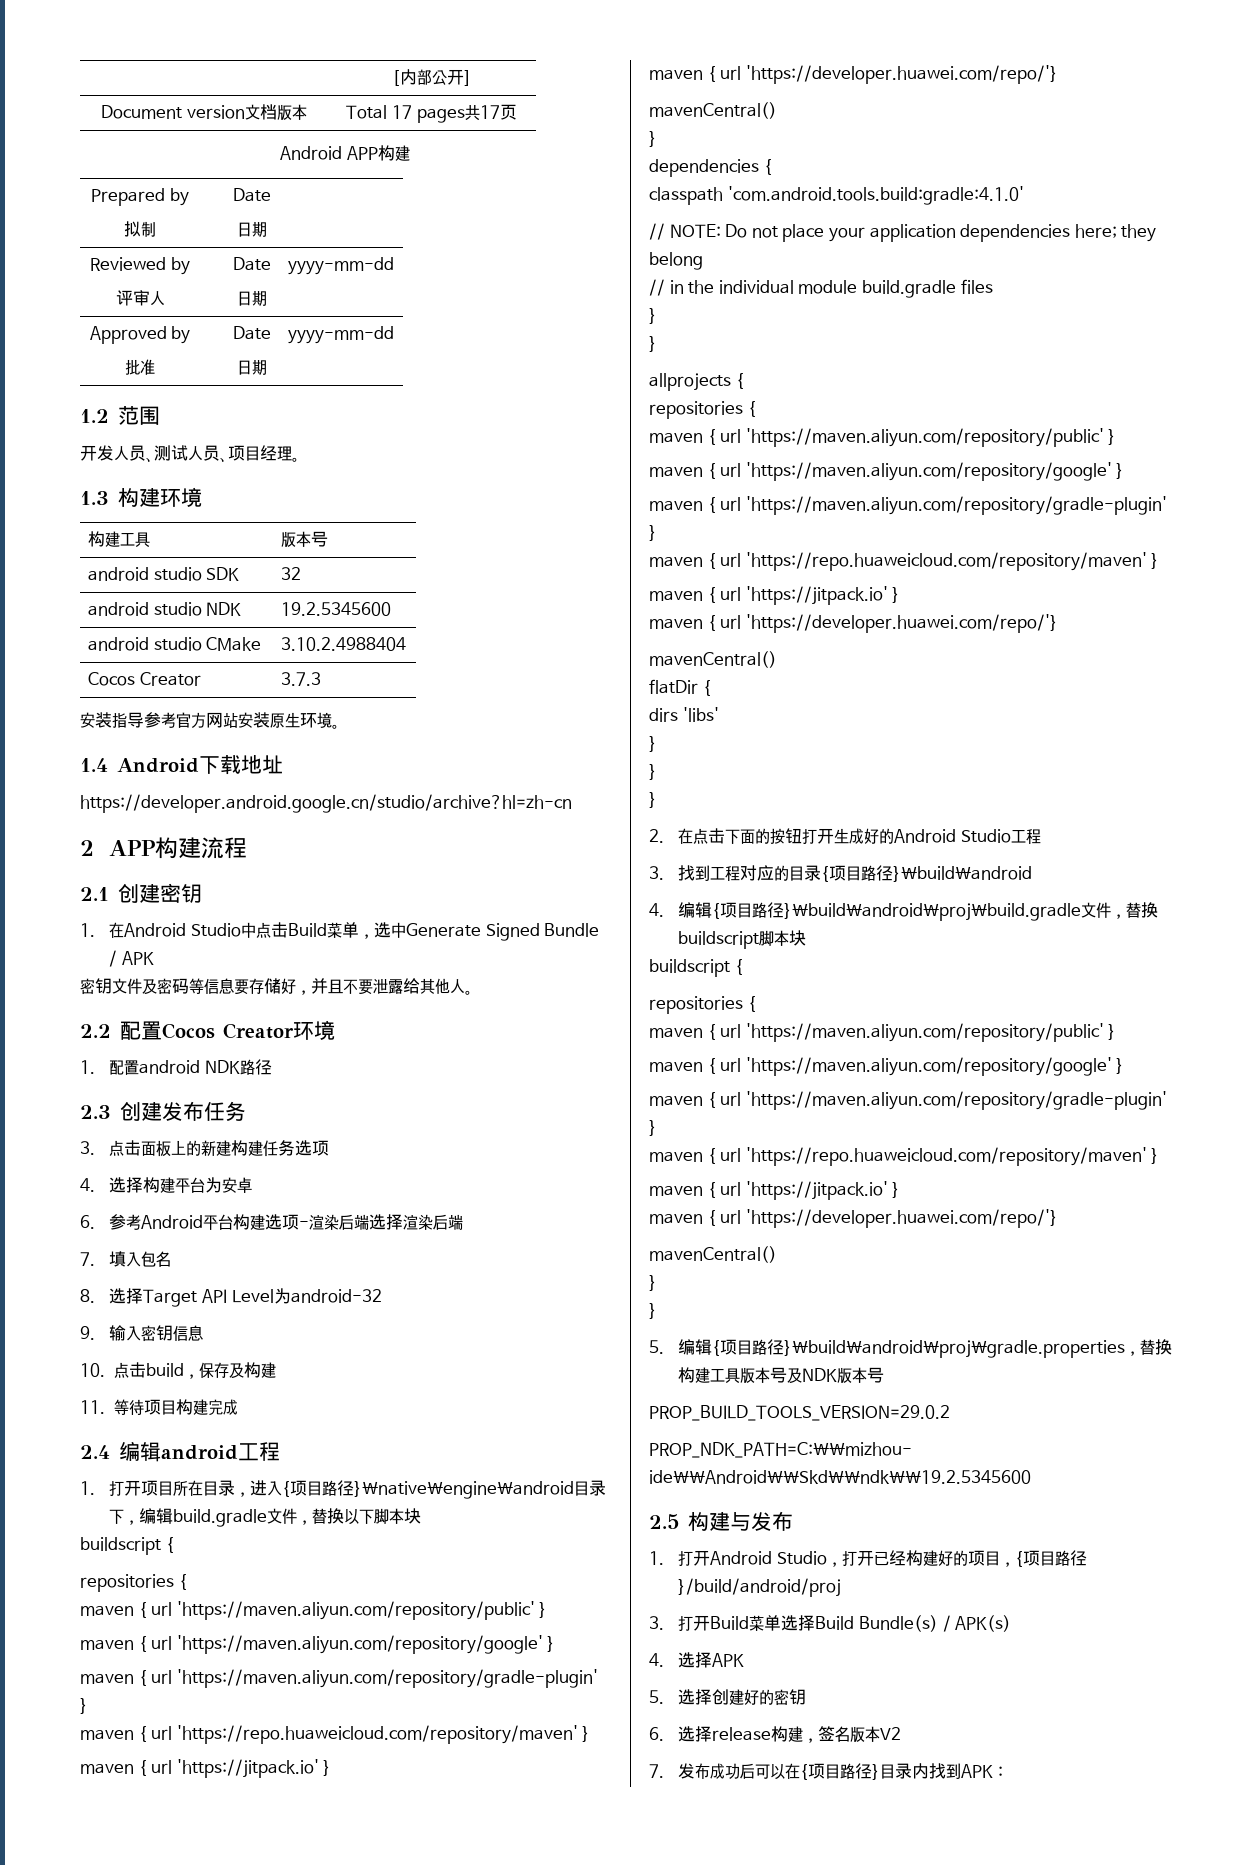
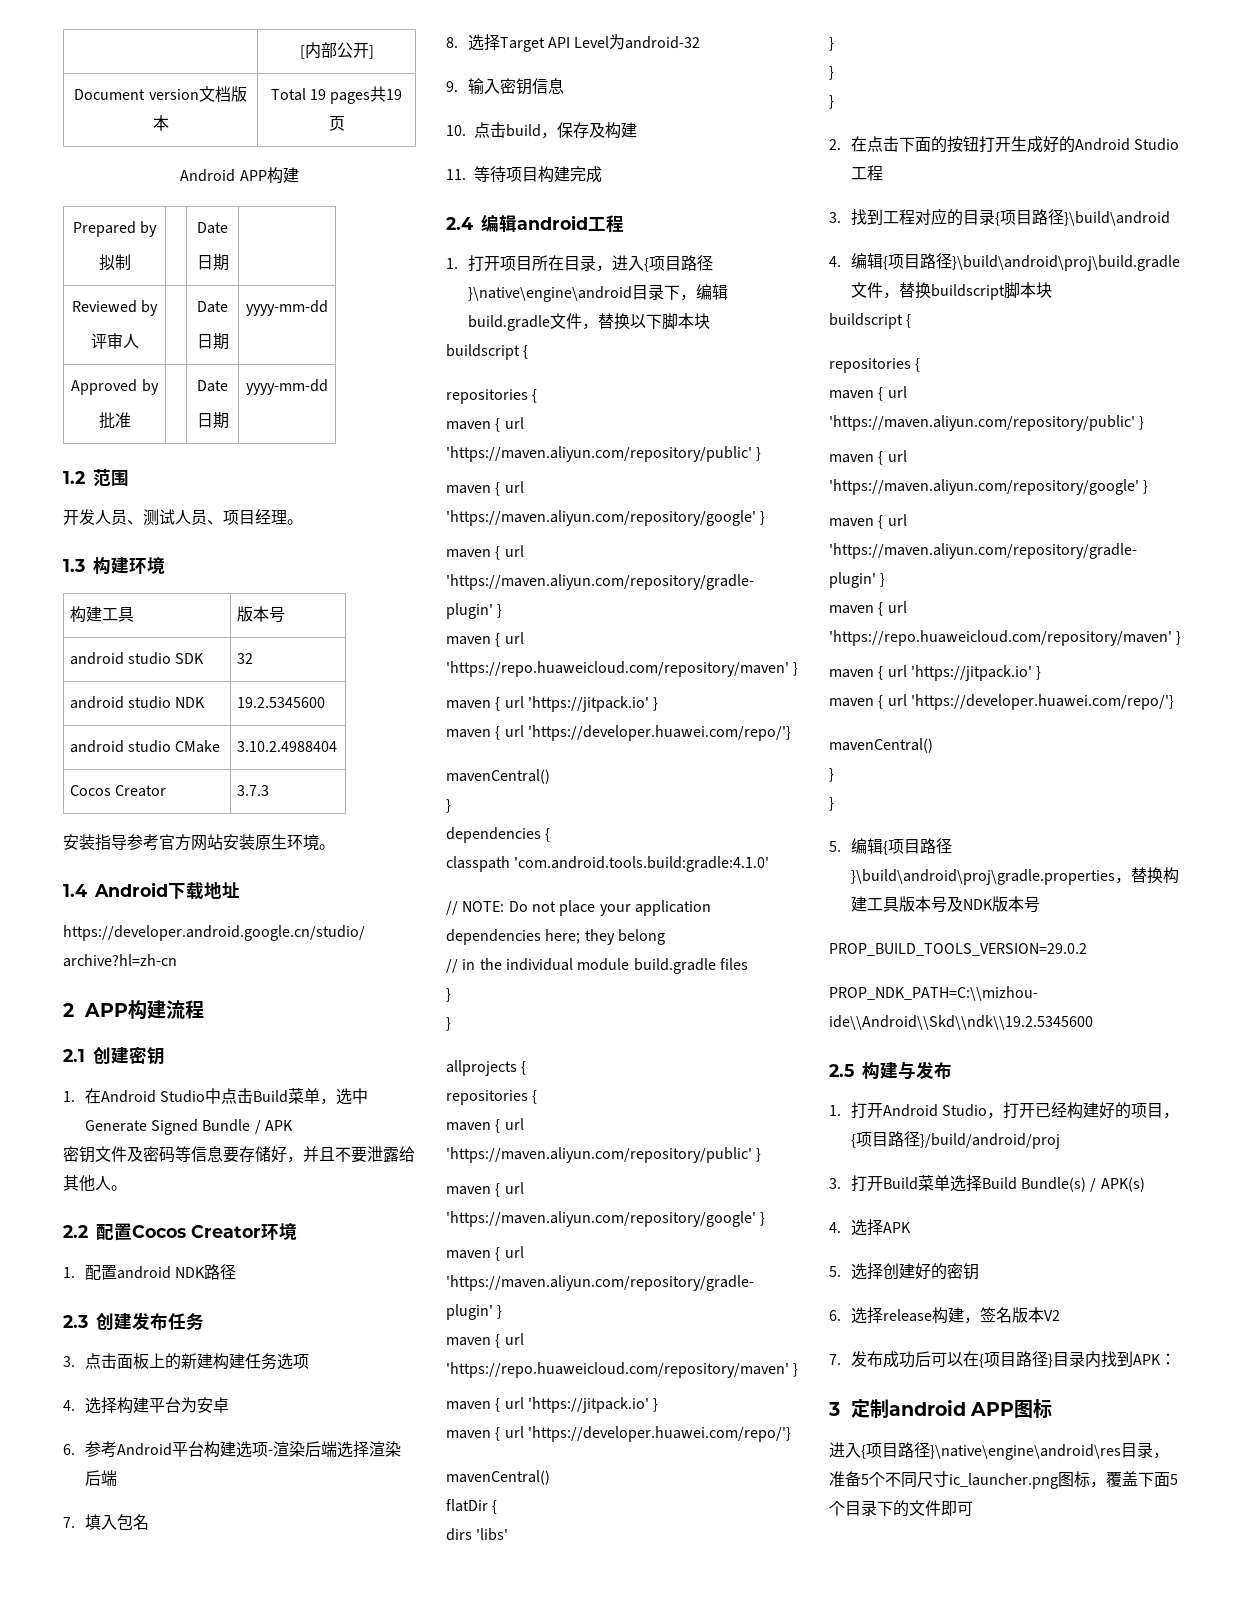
- Document version文档版本 | Total 17 pages共17页
+ Document version文档版本 | Total 19 pages共19页
+ 3定制android APP图标
+ 进入{项目路径}\native\engine\android\res目录，准备5个不同尺寸ic_launcher.png图标，覆盖下面5个目录下的文件即可

